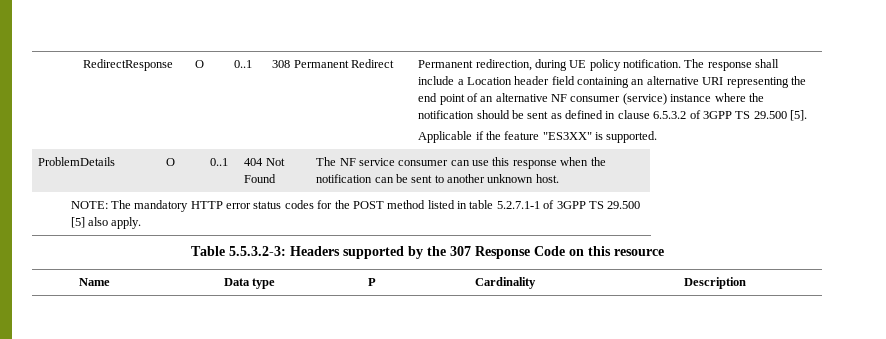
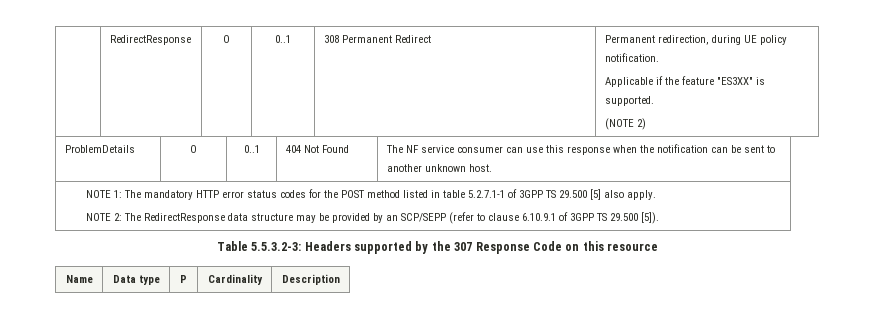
- The response shall include a Location header field containing an alternative URI representing the end point of an alternative NF consumer (service) instance where the notification should be sent as defined in clause 6.5.3.2 of 3GPP TS 29.500 [5].
+ (NOTE 2)
- NOTE: The mandatory HTTP error status codes for the POST method listed in table 5.2.7.1-1 of 3GPP TS 29.500 [5] also apply.
+ NOTE 1: The mandatory HTTP error status codes for the POST method listed in table 5.2.7.1-1 of 3GPP TS 29.500 [5] also apply.
+ NOTE 2: The RedirectResponse data structure may be provided by an SCP/SEPP (refer to clause 6.10.9.1 of 3GPP TS 29.500 [5]).

